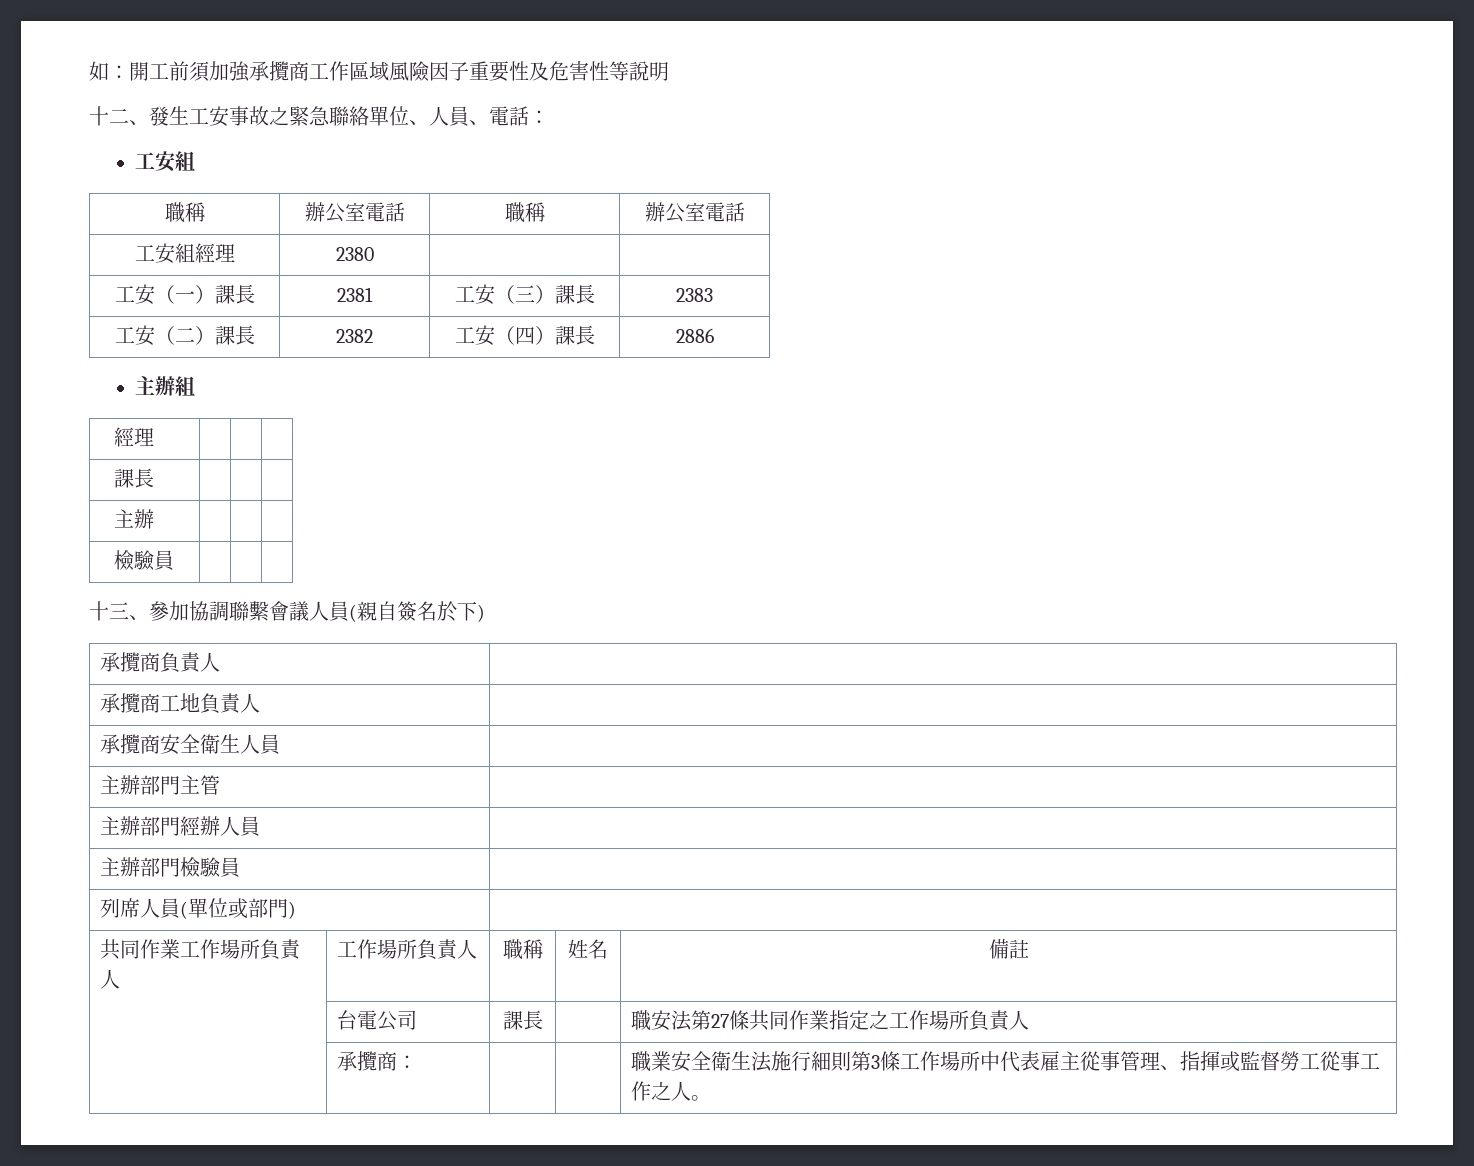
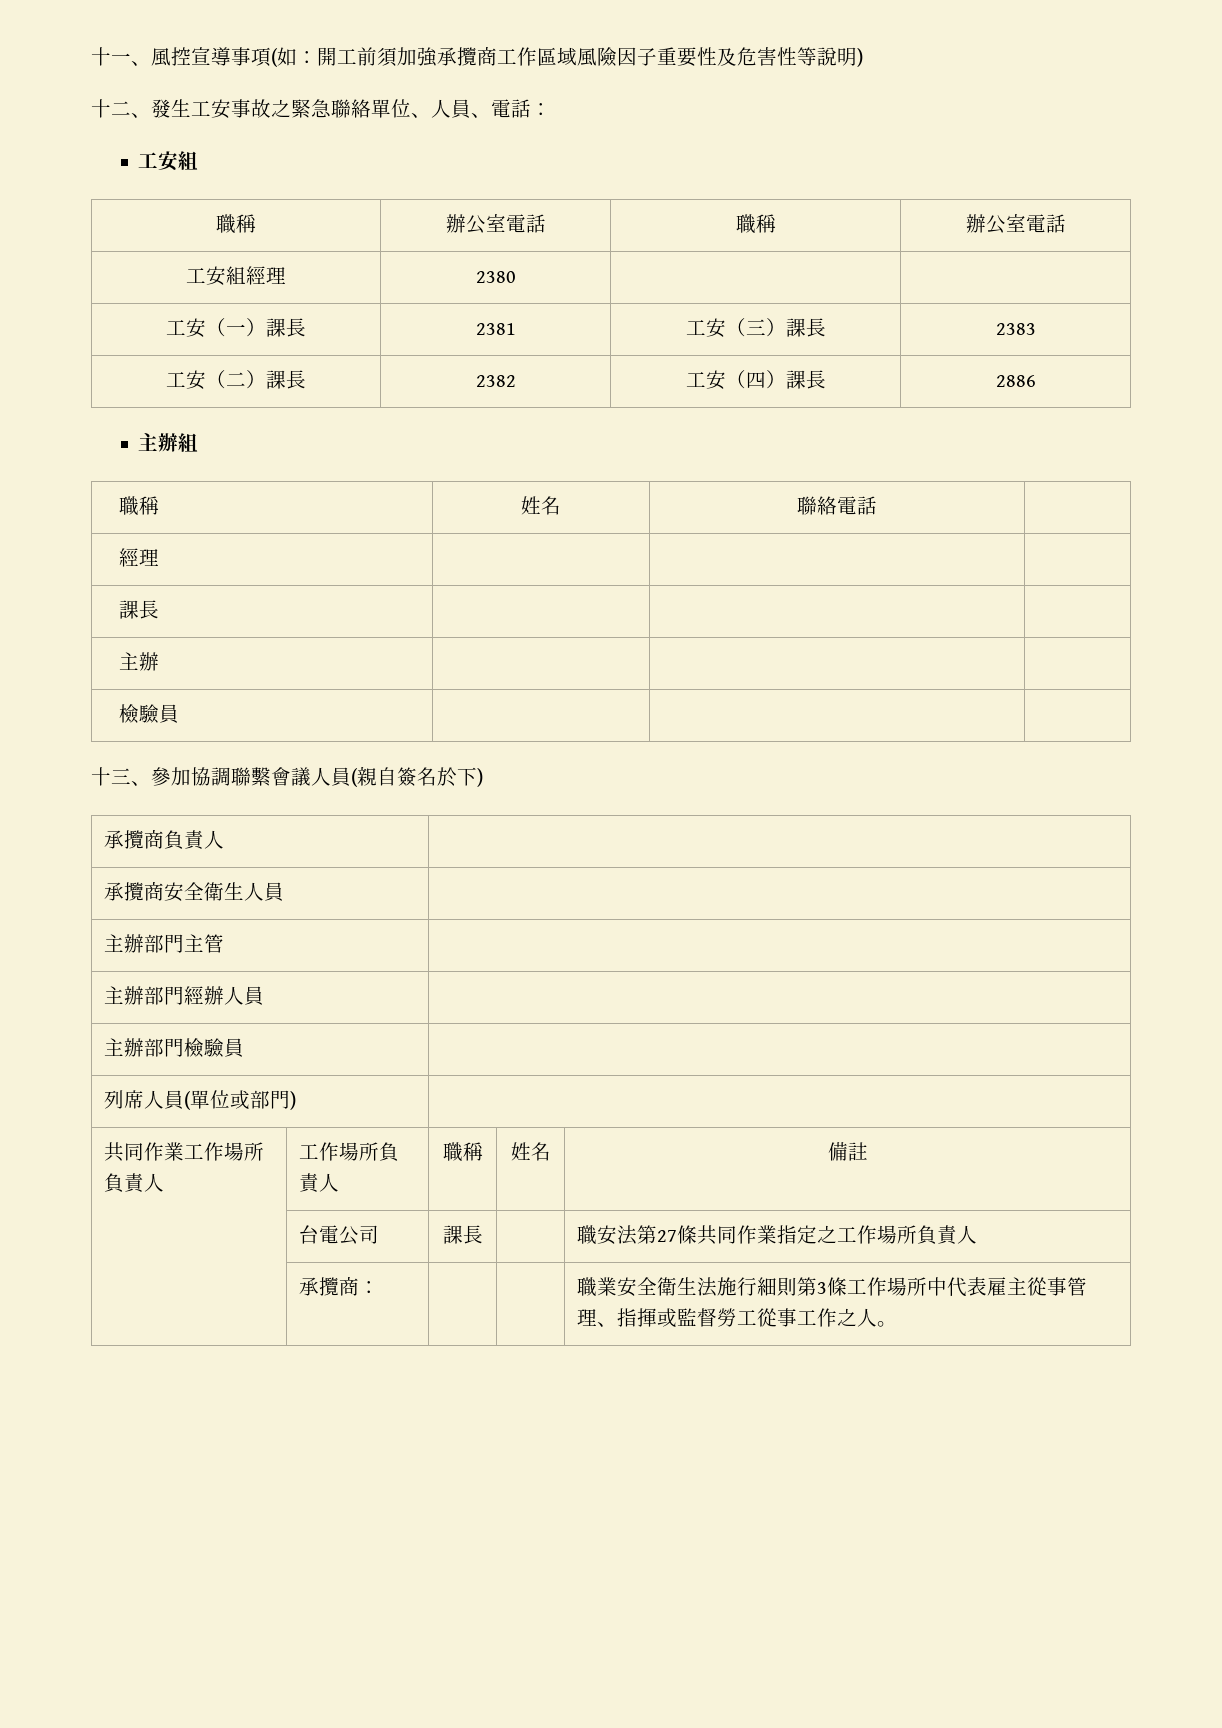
- 如：開工前須加強承攬商工作區域風險因子重要性及危害性等說明
+ 十一、風控宣導事項(如：開工前須加強承攬商工作區域風險因子重要性及危害性等說明)
+ 職稱 | 姓名 | 聯絡電話 |
- 承攬商工地負責人 |

